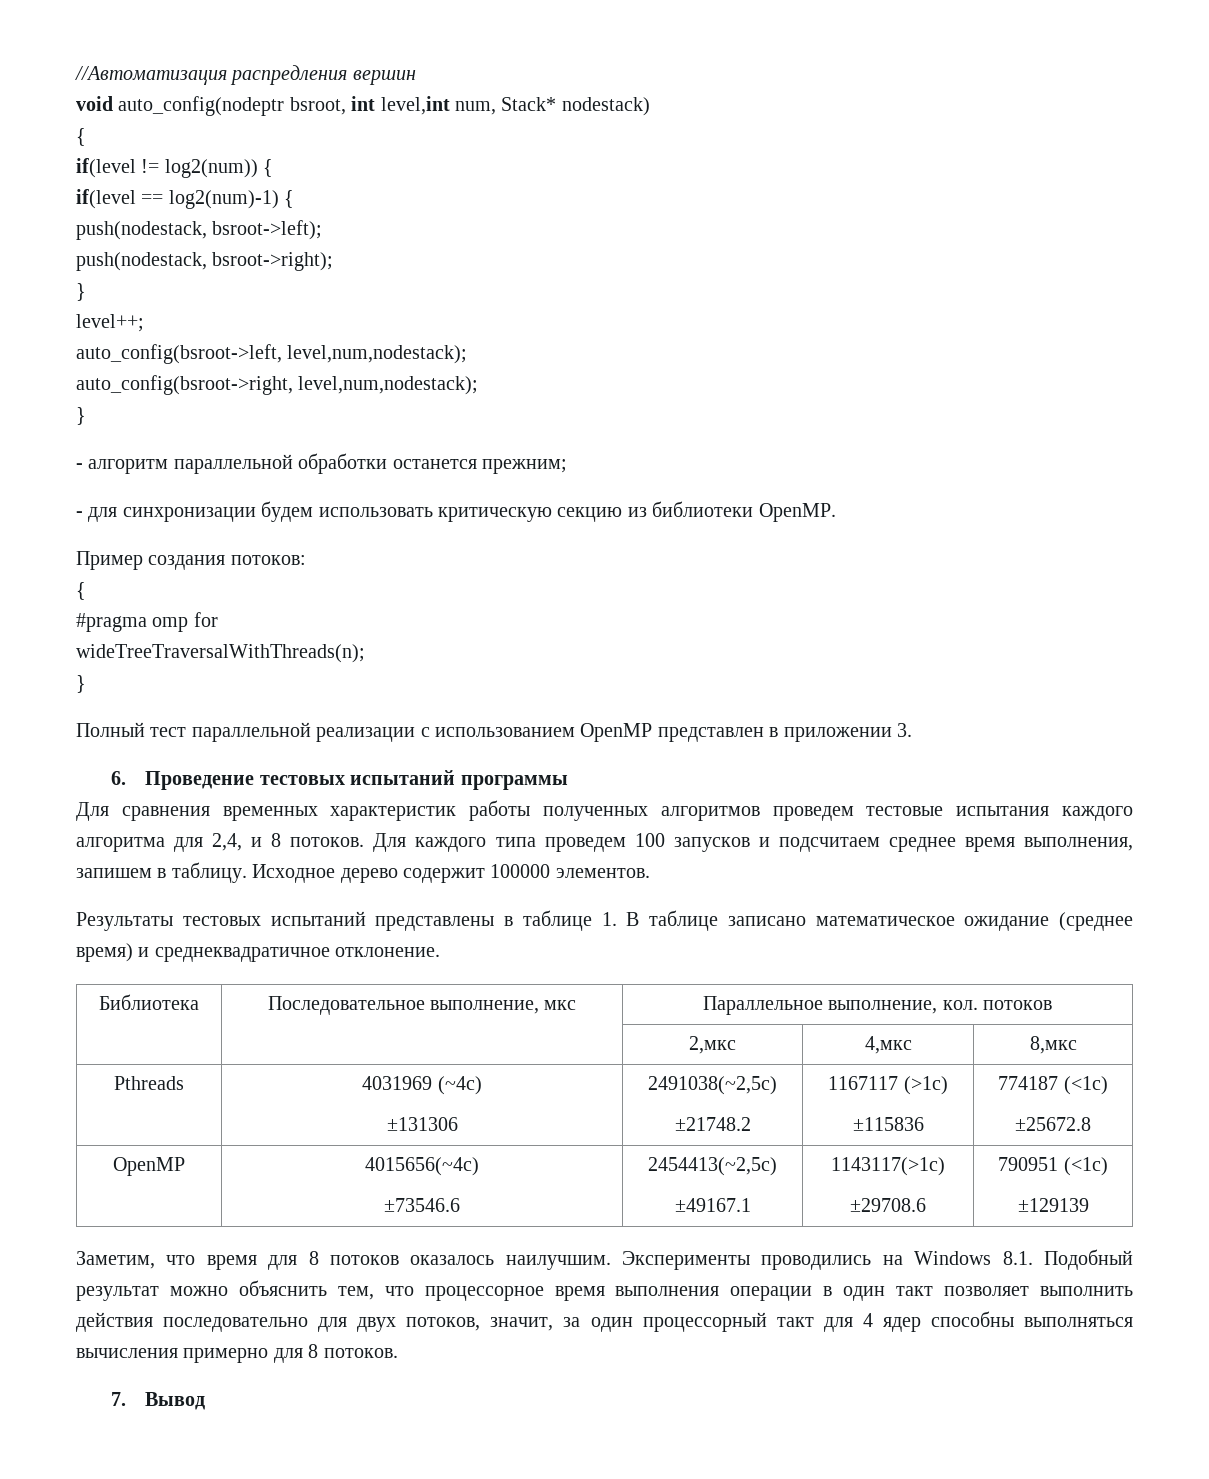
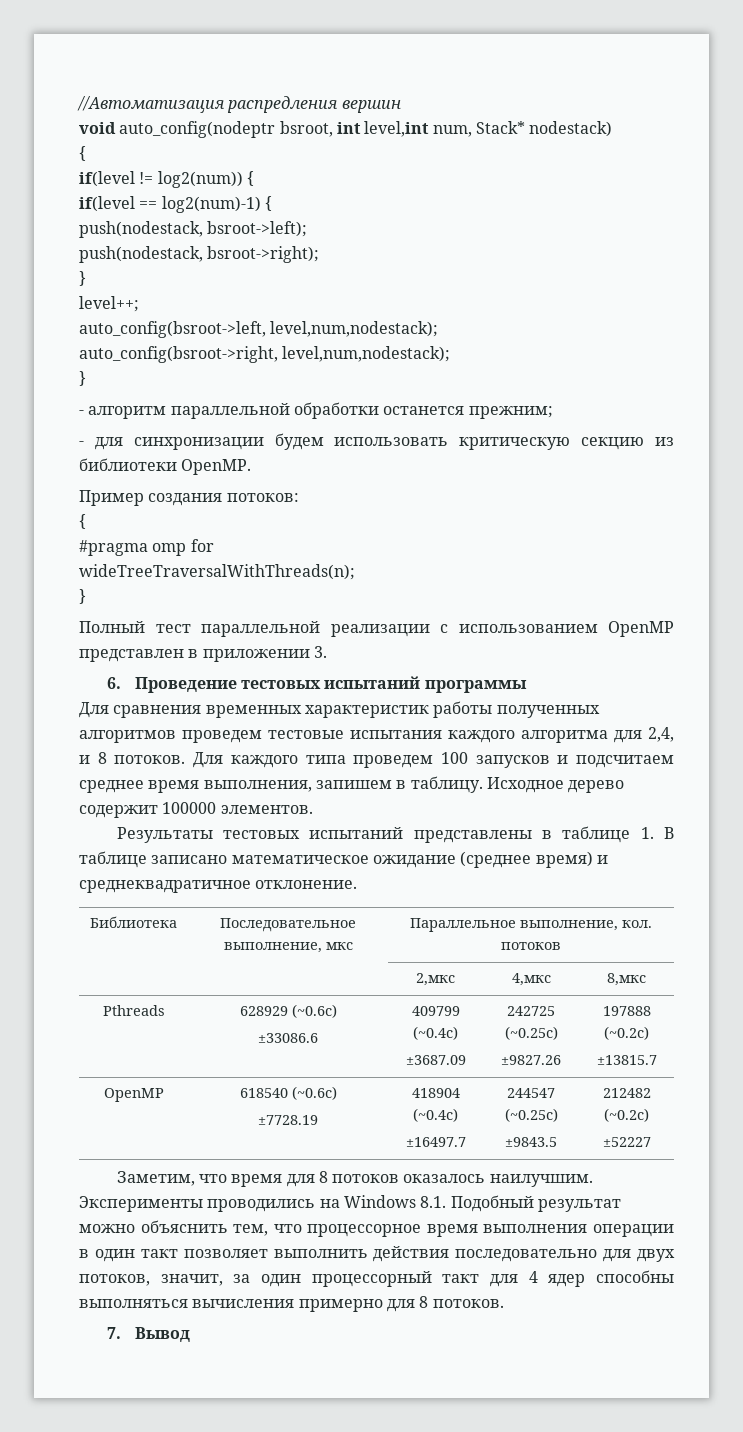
- Pthreads | 4031969 (~4c)
- ±131306 | 2491038(~2,5c)
- ±21748.2 | 1167117 (>1c)
- ±115836 | 774187 (<1c)
- ±25672.8
- OpenMP | 4015656(~4c)
- ±73546.6 | 2454413(~2,5с)
- ±49167.1 | 1143117(>1c)
- ±29708.6 | 790951 (<1c)
- ±129139
+ Pthreads | 628929 (~0.6c)
+ ±33086.6 | 409799 (~0.4c)
+ ±3687.09 | 242725 (~0.25c)
+ ±9827.26 | 197888 (~0.2c)
+ ±13815.7
+ OpenMP | 618540 (~0.6c)
+ ±7728.19 | 418904 (~0.4с)
+ ±16497.7 | 244547 (~0.25c)
+ ±9843.5 | 212482 (~0.2c)
+ ±52227

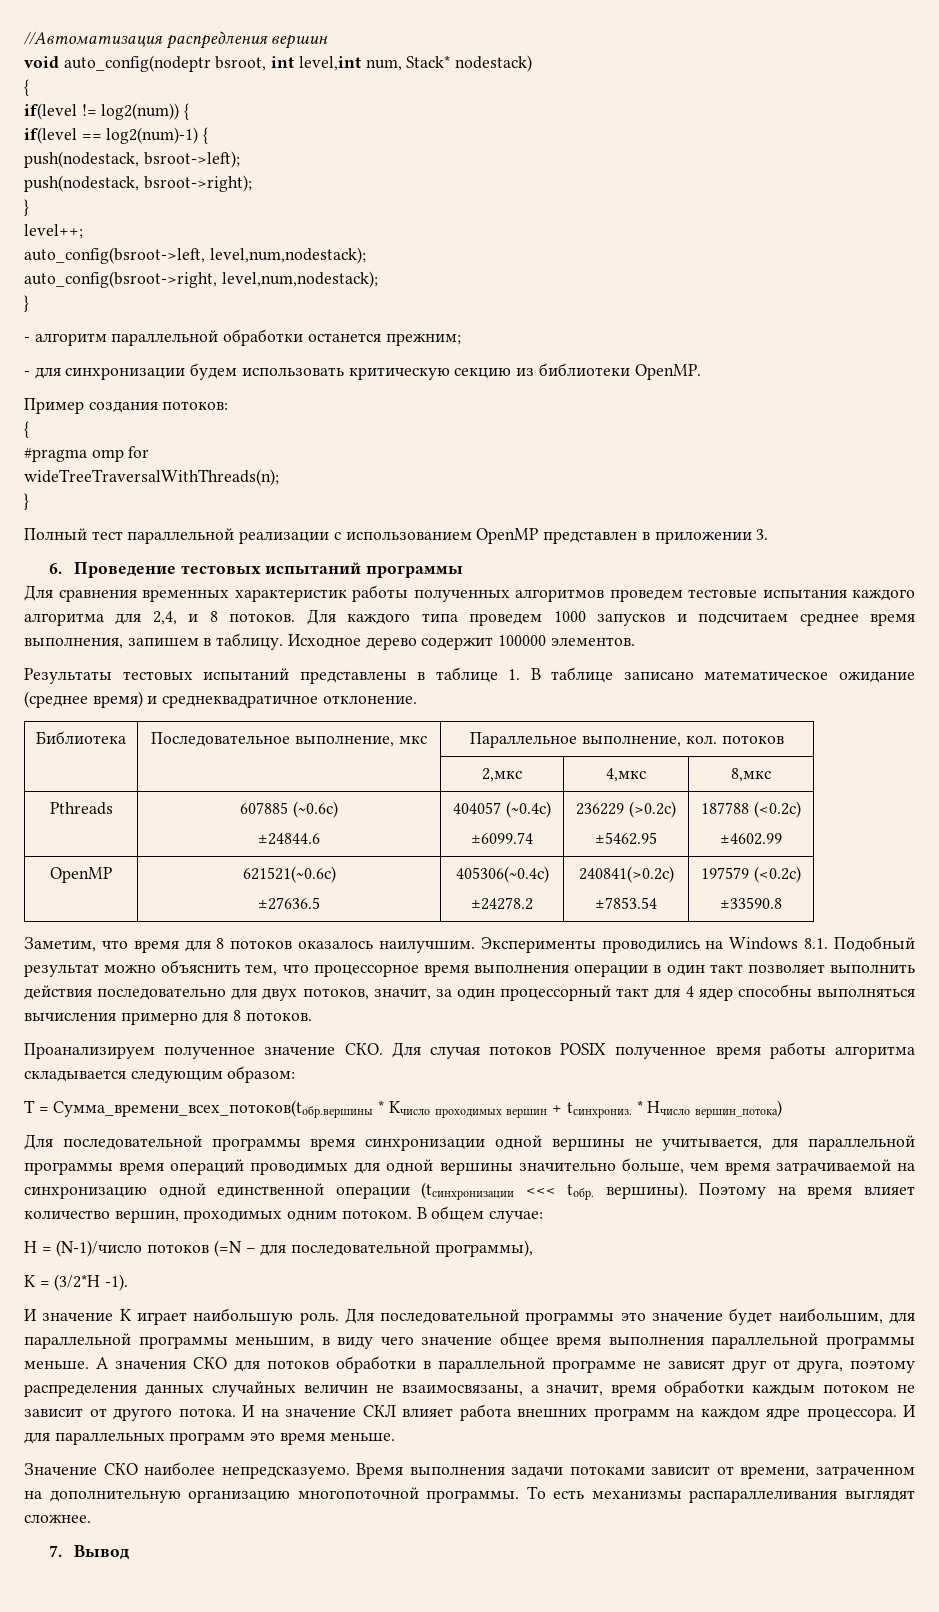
- Для каждого типа проведем 100 запусков и подсчитаем среднее время выполнения, запишем в таблицу.
+ Для каждого типа проведем 1000 запусков и подсчитаем среднее время выполнения, запишем в таблицу.
- Pthreads | 628929 (~0.6c)
- ±33086.6 | 409799 (~0.4c)
- ±3687.09 | 242725 (~0.25c)
- ±9827.26 | 197888 (~0.2c)
- ±13815.7
- OpenMP | 618540 (~0.6c)
- ±7728.19 | 418904 (~0.4с)
- ±16497.7 | 244547 (~0.25c)
- ±9843.5 | 212482 (~0.2c)
- ±52227
+ Pthreads | 607885 (~0.6c)
+ ±24844.6 | 404057 (~0.4c)
+ ±6099.74 | 236229 (>0.2c)
+ ±5462.95 | 187788 (<0.2c)
+ ±4602.99
+ OpenMP | 621521(~0.6c)
+ ±27636.5 | 405306(~0.4с)
+ ±24278.2 | 240841(>0.2c)
+ ±7853.54 | 197579 (<0.2c)
+ ±33590.8
+ Проанализируем полученное значение СКО. Для случая потоков POSIX полученное время работы алгоритма складывается следующим образом:
+ T = Сумма_времени_всех_потоков(tобр.вершины * Kчисло проходимых вершин + tсинхрониз. * Hчисло вершин_потока)
+ Для последовательной программы время синхронизации одной вершины не учитывается, для параллельной программы время операций проводимых для одной вершины значительно больше, чем время затрачиваемой на синхронизацию одной единственной операции (tсинхронизации <<< tобр. вершины). Поэтому на время влияет количество вершин, проходимых одним потоком. В общем случае:
+ H = (N-1)/число потоков (=N – для последовательной программы),
+ K = (3/2*H -1).
+ И значение K играет наибольшую роль. Для последовательной программы это значение будет наибольшим, для параллельной программы меньшим, в виду чего значение общее время выполнения параллельной программы меньше. А значения СКО для потоков обработки в параллельной программе не зависят друг от друга, поэтому распределения данных случайных величин не взаимосвязаны, а значит, время обработки каждым потоком не зависит от другого потока. И на значение СКЛ влияет работа внешних программ на каждом ядре процессора. И для параллельных программ это время меньше.
+ Значение СКО наиболее непредсказуемо. Время выполнения задачи потоками зависит от времени, затраченном на дополнительную организацию многопоточной программы. То есть механизмы распараллеливания выглядят сложнее.

